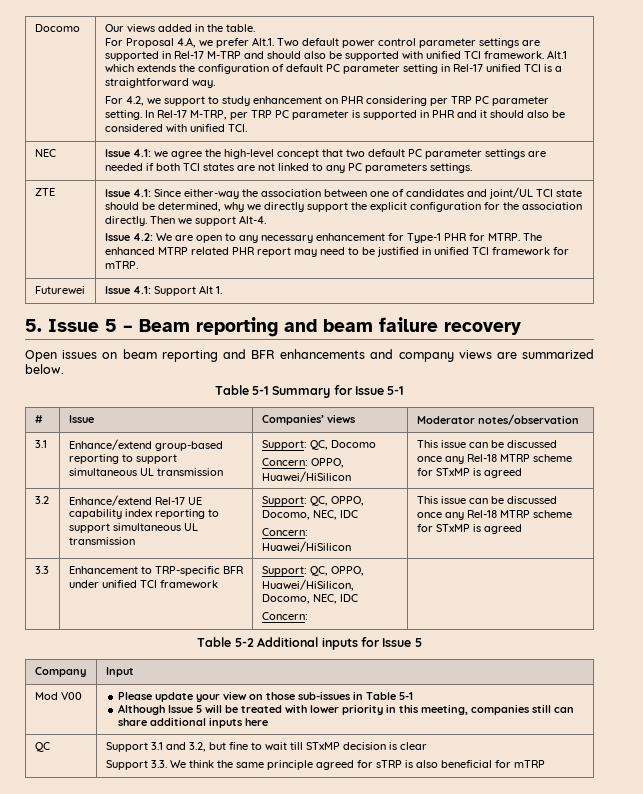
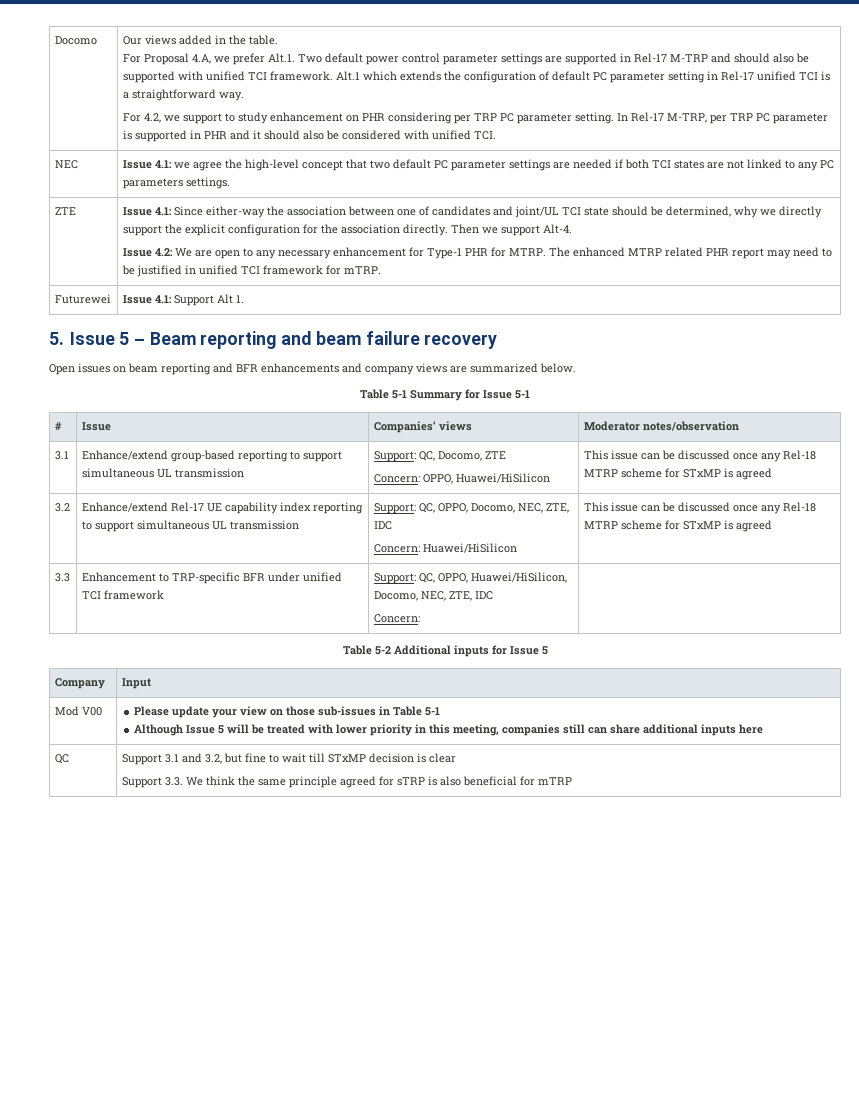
- 3.1 | Enhance/extend group-based reporting to support simultaneous UL transmission | Support: QC, Docomo
+ 3.1 | Enhance/extend group-based reporting to support simultaneous UL transmission | Support: QC, Docomo, ZTE
- 3.2 | Enhance/extend Rel-17 UE capability index reporting to support simultaneous UL transmission | Support: QC, OPPO, Docomo, NEC, IDC
+ 3.2 | Enhance/extend Rel-17 UE capability index reporting to support simultaneous UL transmission | Support: QC, OPPO, Docomo, NEC, ZTE, IDC
- 3.3 | Enhancement to TRP-specific BFR under unified TCI framework | Support: QC, OPPO, Huawei/HiSilicon, Docomo, NEC, IDC
+ 3.3 | Enhancement to TRP-specific BFR under unified TCI framework | Support: QC, OPPO, Huawei/HiSilicon, Docomo, NEC, ZTE, IDC

